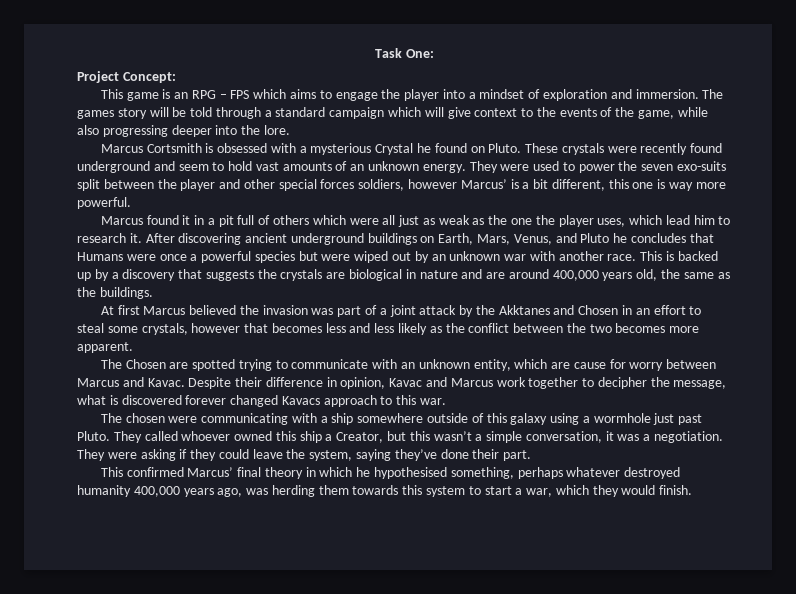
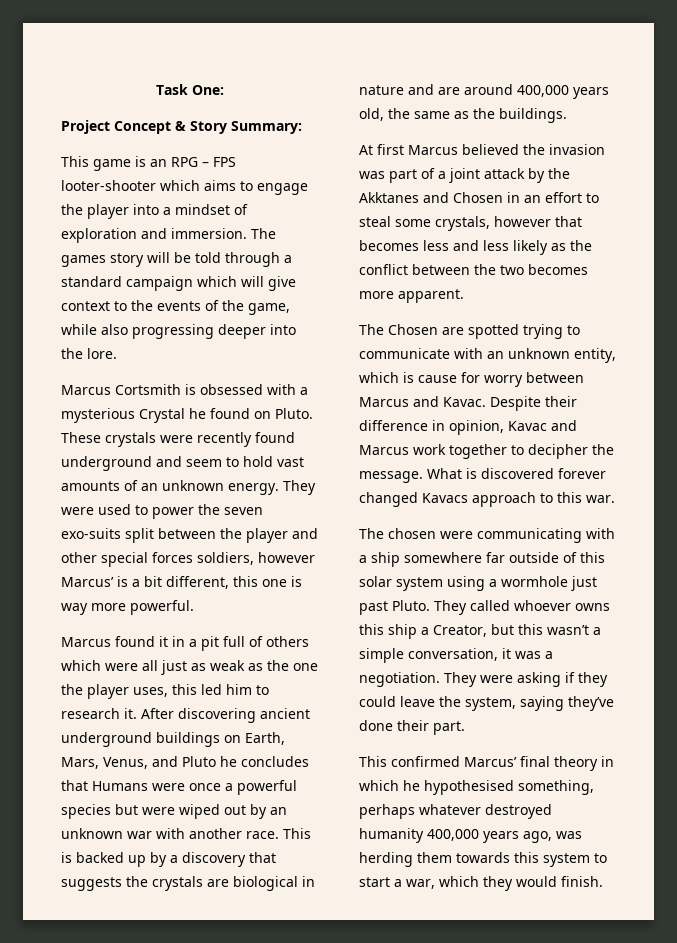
- Project Concept:
+ Project Concept & Story Summary:
- This game is an RPG – FPS which aims to engage the player into a mindset of exploration and immersion.
+ This game is an RPG – FPS looter-shooter which aims to engage the player into a mindset of exploration and immersion.
- Marcus found it in a pit full of others which were all just as weak as the one the player uses, which lead him to research it.
+ Marcus found it in a pit full of others which were all just as weak as the one the player uses, this led him to research it.
- The Chosen are spotted trying to communicate with an unknown entity, which are cause for worry between Marcus and Kavac.
+ The Chosen are spotted trying to communicate with an unknown entity, which is cause for worry between Marcus and Kavac.
- Despite their difference in opinion, Kavac and Marcus work together to decipher the message, what is discovered forever changed Kavacs approach to this war.
+ Despite their difference in opinion, Kavac and Marcus work together to decipher the message. What is discovered forever changed Kavacs approach to this war.
- The chosen were communicating with a ship somewhere outside of this galaxy using a wormhole just past Pluto.
+ The chosen were communicating with a ship somewhere far outside of this solar system using a wormhole just past Pluto.
- They called whoever owned this ship a Creator, but this wasn’t a simple conversation, it was a negotiation.
+ They called whoever owns this ship a Creator, but this wasn’t a simple conversation, it was a negotiation.

